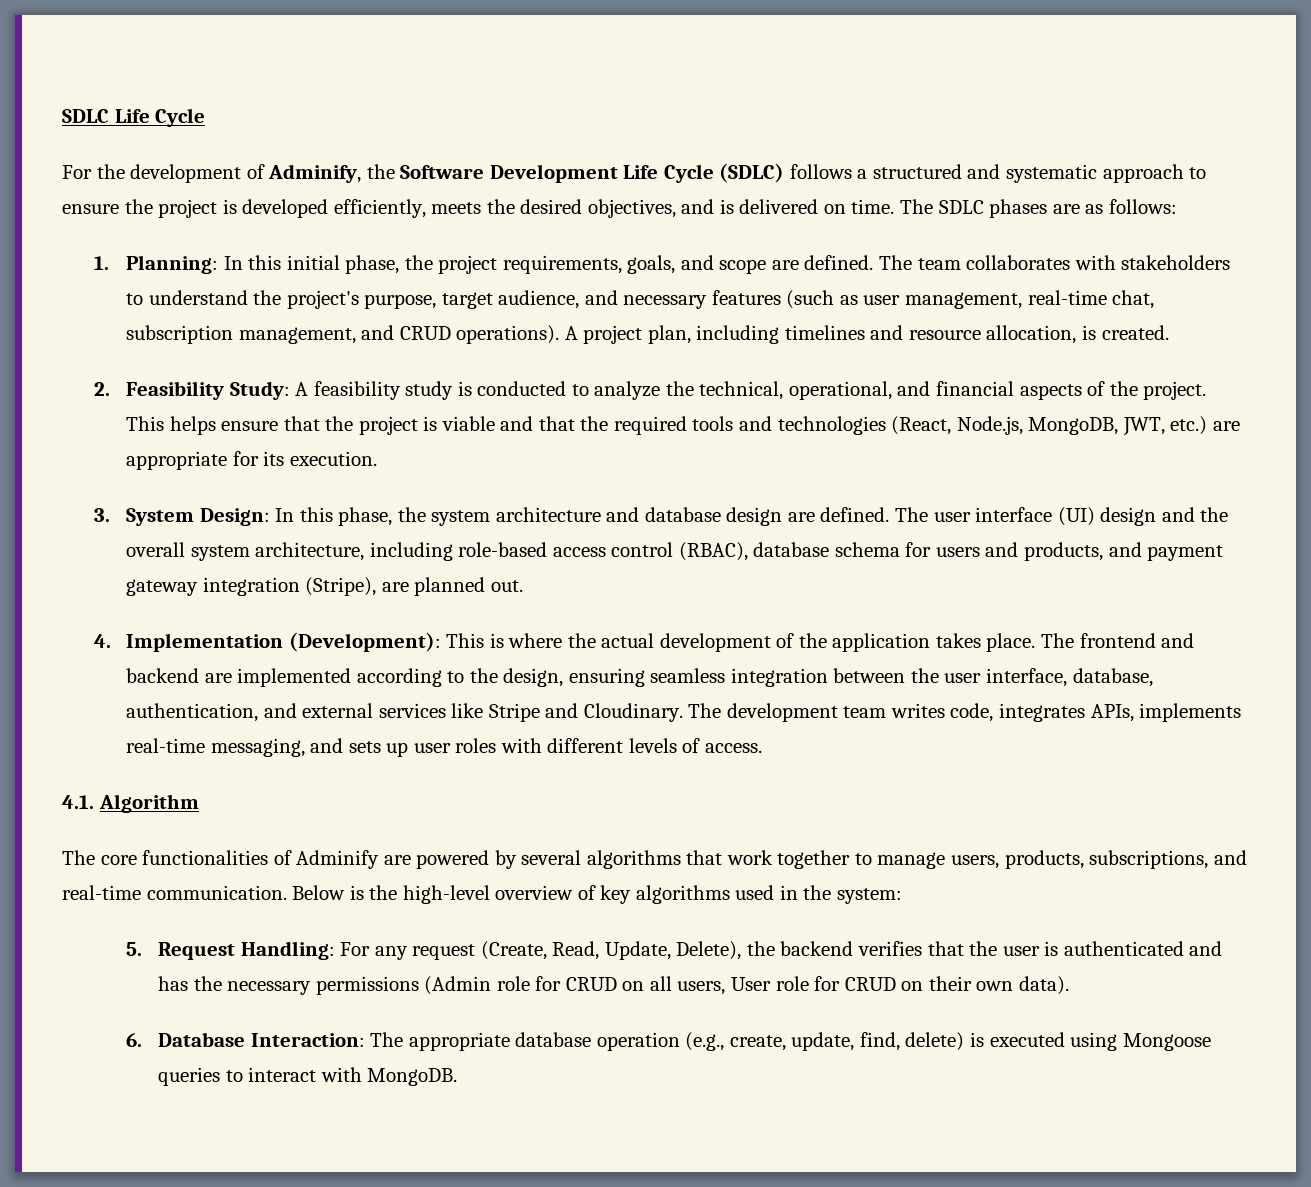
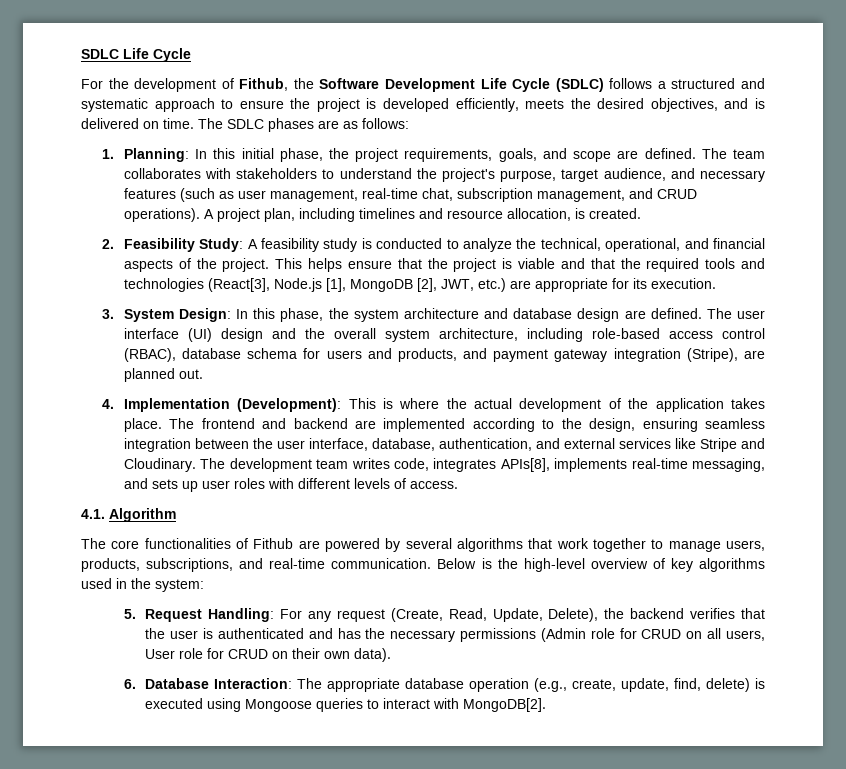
- For the development of Adminify, the Software Development Life Cycle (SDLC) follows a structured and systematic approach to ensure the project is developed efficiently, meets the desired objectives, and is delivered on time.
+ For the development of Fithub, the Software Development Life Cycle (SDLC) follows a structured and systematic approach to ensure the project is developed efficiently, meets the desired objectives, and is delivered on time.
- This helps ensure that the project is viable and that the required tools and technologies (React, Node.js, MongoDB, JWT, etc.) are appropriate for its execution.
+ This helps ensure that the project is viable and that the required tools and technologies (React[3], Node.js [1], MongoDB [2], JWT, etc.) are appropriate for its execution.
- The development team writes code, integrates APIs, implements real-time messaging, and sets up user roles with different levels of access.
+ The development team writes code, integrates APIs[8], implements real-time messaging, and sets up user roles with different levels of access.
- The core functionalities of Adminify are powered by several algorithms that work together to manage users, products, subscriptions, and real-time communication.
+ The core functionalities of Fithub are powered by several algorithms that work together to manage users, products, subscriptions, and real-time communication.
- 6. Database Interaction: The appropriate database operation (e.g., create, update, find, delete) is executed using Mongoose queries to interact with MongoDB.
+ 6. Database Interaction: The appropriate database operation (e.g., create, update, find, delete) is executed using Mongoose queries to interact with MongoDB[2].

